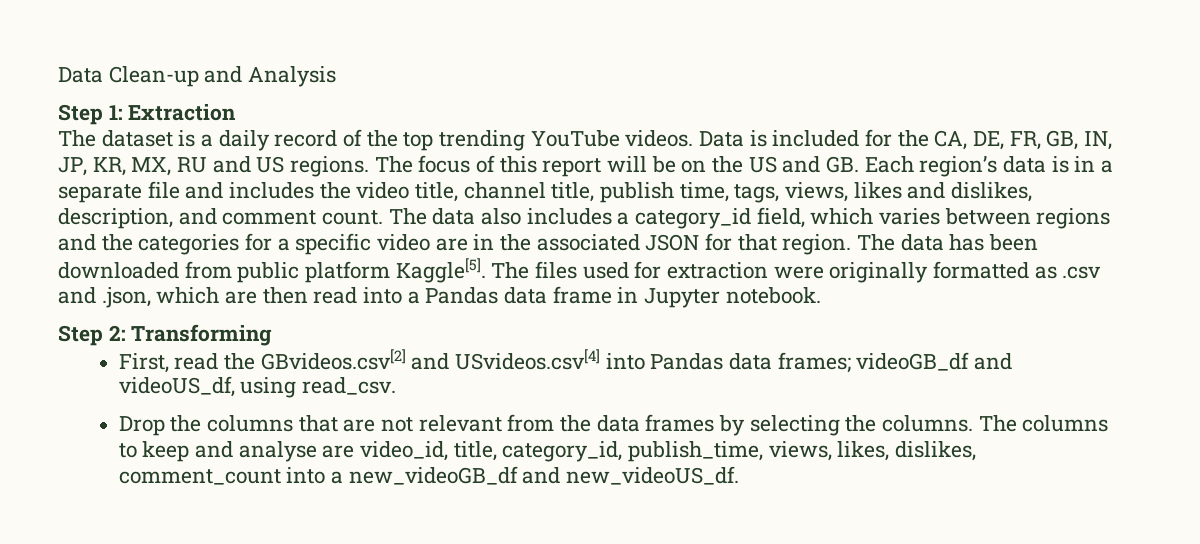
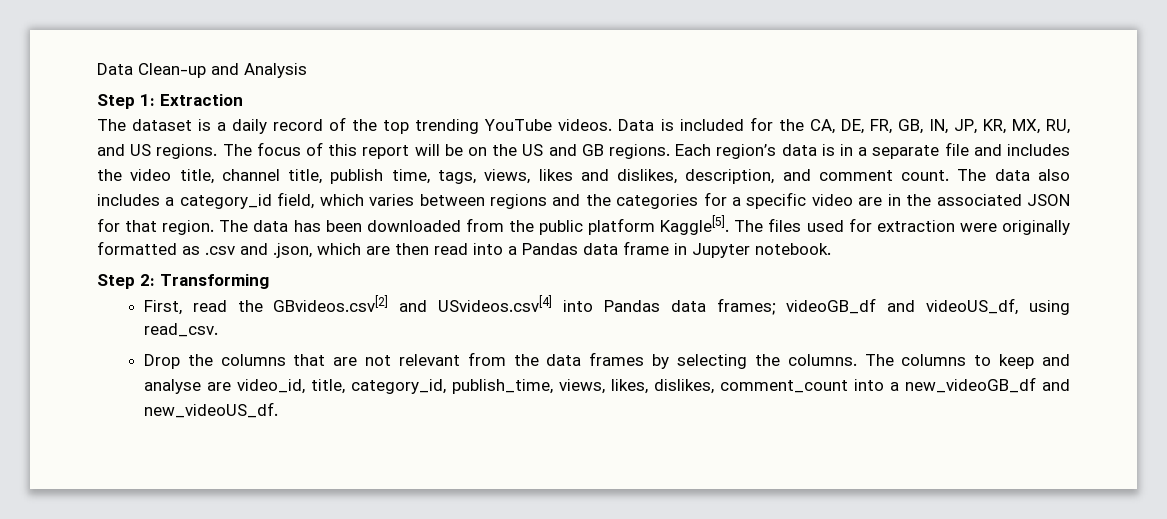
- Data is included for the CA, DE, FR, GB, IN, JP, KR, MX, RU and US regions.
+ Data is included for the CA, DE, FR, GB, IN, JP, KR, MX, RU, and US regions.
- The focus of this report will be on the US and GB. Each region’s data is in a separate file and includes the video title, channel title, publish time, tags, views, likes and dislikes, description, and comment count.
+ The focus of this report will be on the US and GB regions. Each region’s data is in a separate file and includes the video title, channel title, publish time, tags, views, likes and dislikes, description, and comment count.
- The data has been downloaded from public platform Kaggle[5].
+ The data has been downloaded from the public platform Kaggle[5].

